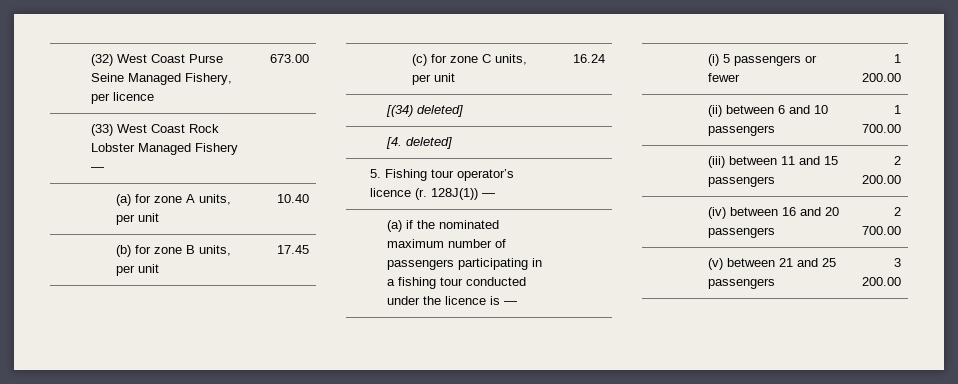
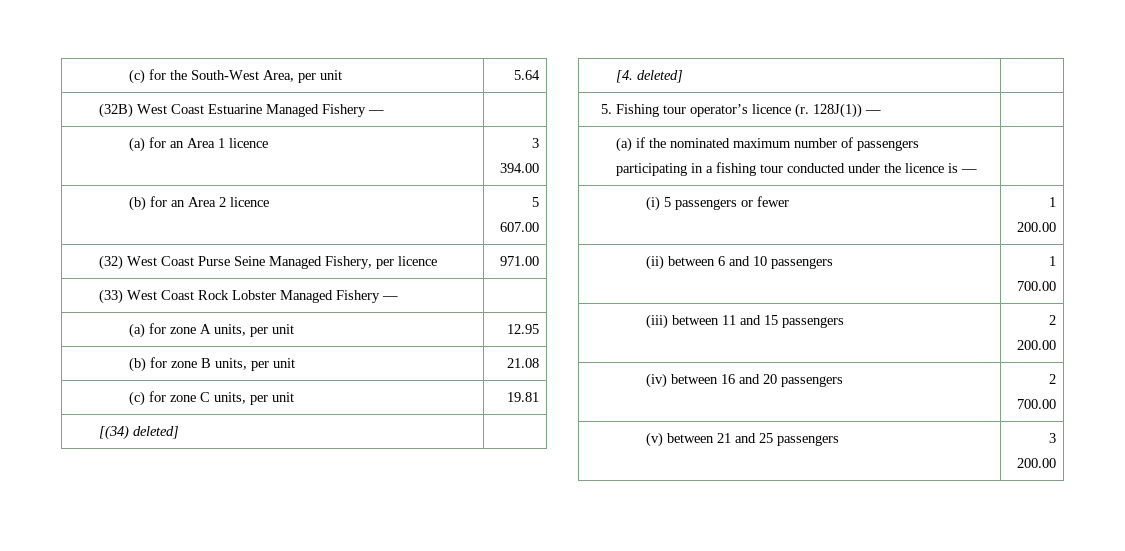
+ (c) for the South-West Area, per unit | 5.64
+ (32B) West Coast Estuarine Managed Fishery — |
+ (a) for an Area 1 licence | 3 394.00
+ (b) for an Area 2 licence | 5 607.00
- (32) West Coast Purse Seine Managed Fishery, per licence | 673.00
+ (32) West Coast Purse Seine Managed Fishery, per licence | 971.00
- (a) for zone A units, per unit | 10.40
+ (a) for zone A units, per unit | 12.95
- (b) for zone B units, per unit | 17.45
+ (b) for zone B units, per unit | 21.08
- (c) for zone C units, per unit | 16.24
+ (c) for zone C units, per unit | 19.81

